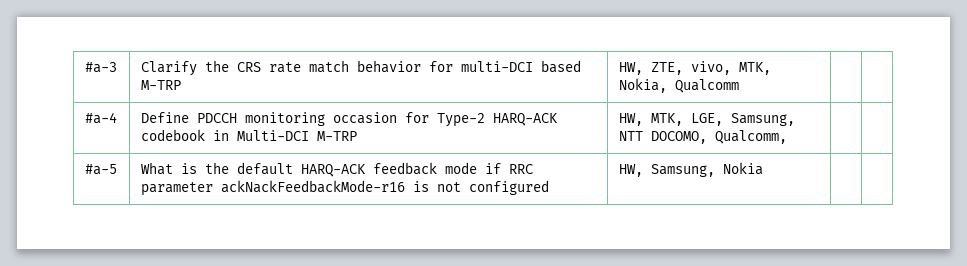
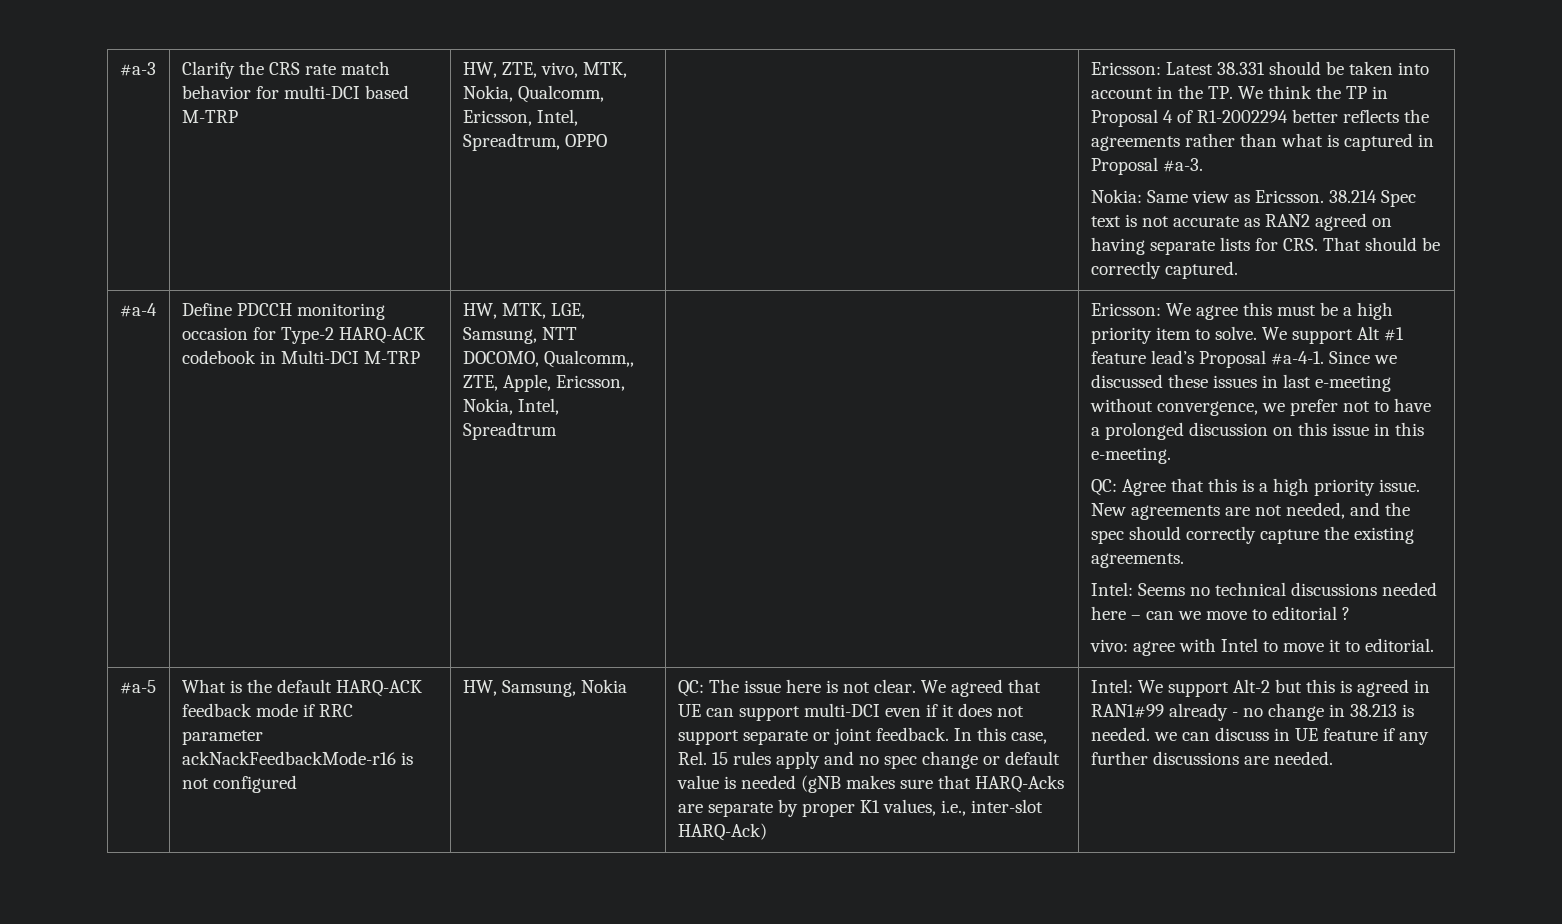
- HW, ZTE, vivo, MTK, Nokia, Qualcomm
+ HW, ZTE, vivo, MTK, Nokia, Qualcomm, Ericsson, Intel, Spreadtrum, OPPO | | Ericsson: Latest 38.331 should be taken into account in the TP. We think the TP in Proposal 4 of R1-2002294 better reflects the agreements rather than what is captured in Proposal #a-3.
+ Nokia: Same view as Ericsson. 38.214 Spec text is not accurate as RAN2 agreed on having separate lists for CRS. That should be correctly captured.
- HW, MTK, LGE, Samsung, NTT DOCOMO, Qualcomm,
+ HW, MTK, LGE, Samsung, NTT DOCOMO, Qualcomm,, ZTE, Apple, Ericsson, Nokia, Intel, Spreadtrum | | Ericsson: We agree this must be a high priority item to solve. We support Alt #1 feature lead’s Proposal #a-4-1. Since we discussed these issues in last e-meeting without convergence, we prefer not to have a prolonged discussion on this issue in this e-meeting.
+ QC: Agree that this is a high priority issue. New agreements are not needed, and the spec should correctly capture the existing agreements.
+ Intel: Seems no technical discussions needed here – can we move to editorial ?
+ vivo: agree with Intel to move it to editorial.
+ QC: The issue here is not clear. We agreed that UE can support multi-DCI even if it does not support separate or joint feedback. In this case, Rel. 15 rules apply and no spec change or default value is needed (gNB makes sure that HARQ-Acks are separate by proper K1 values, i.e., inter-slot HARQ-Ack) | Intel: We support Alt-2 but this is agreed in RAN1#99 already - no change in 38.213 is needed. we can discuss in UE feature if any further discussions are needed.

